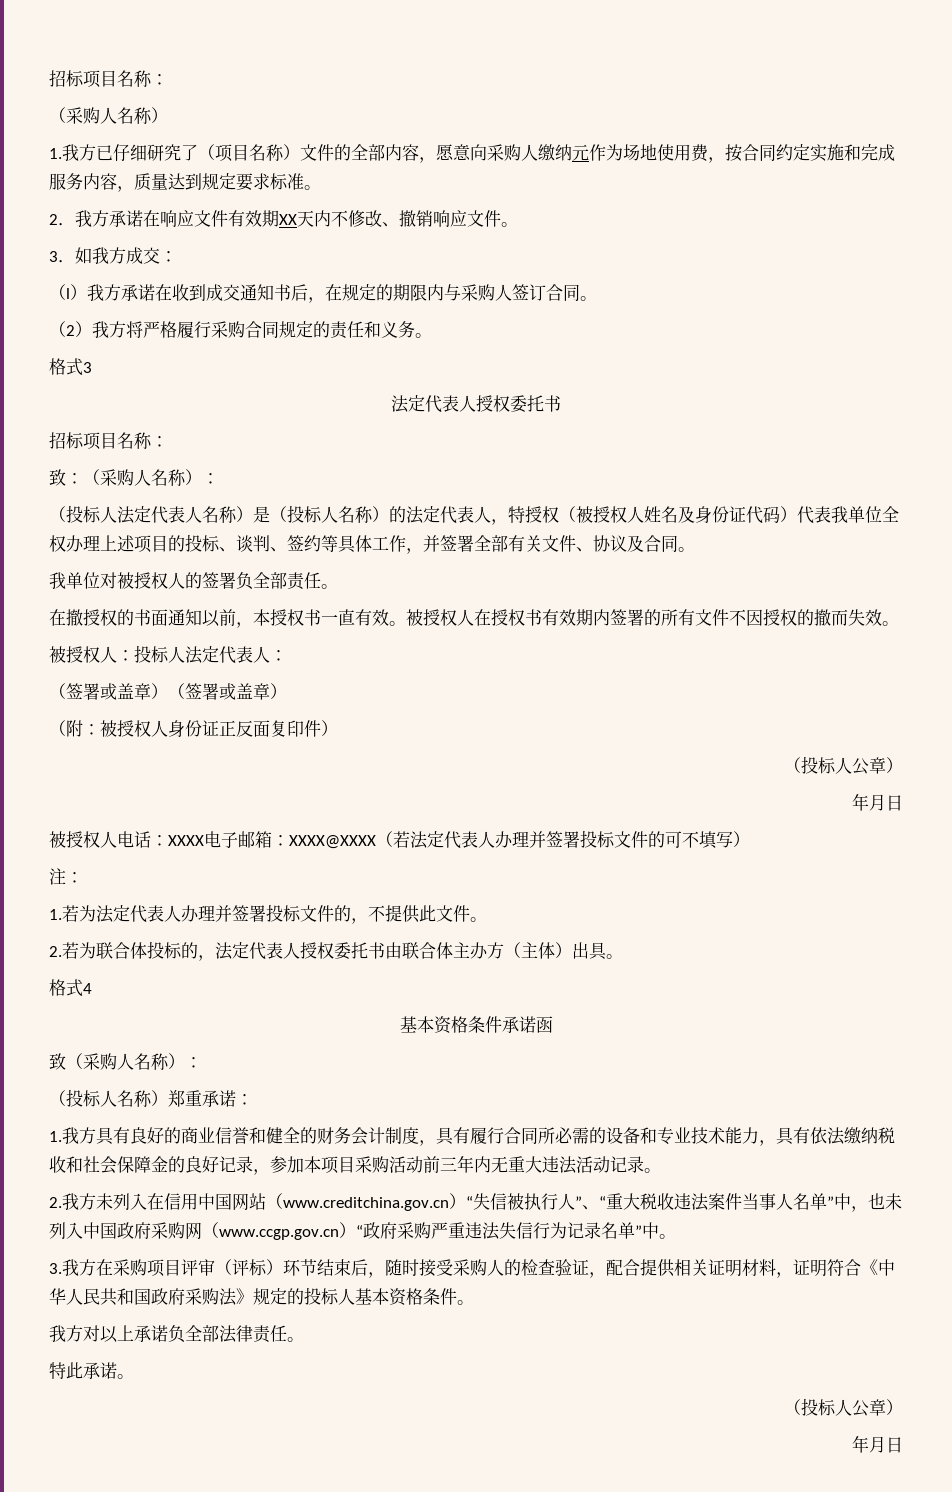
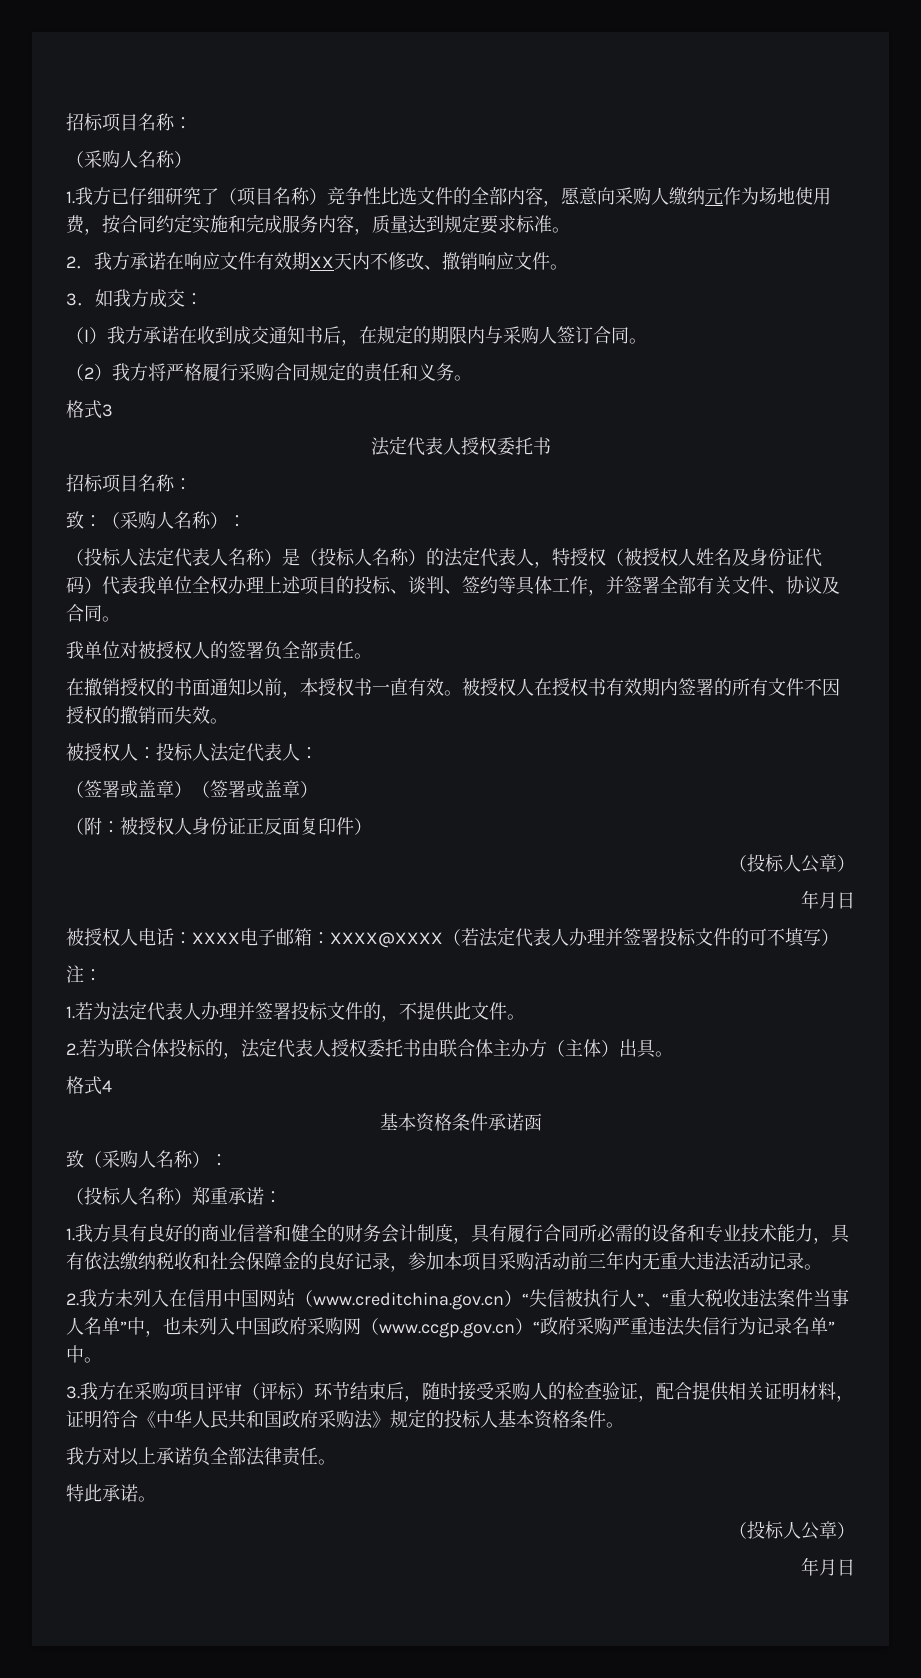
- 1.我方已仔细研究了（项目名称）文件的全部内容，愿意向采购人缴纳元作为场地使用费，按合同约定实施和完成服务内容，质量达到规定要求标准。
+ 1.我方已仔细研究了（项目名称）竞争性比选文件的全部内容，愿意向采购人缴纳元作为场地使用费，按合同约定实施和完成服务内容，质量达到规定要求标准。
- 在撤授权的书面通知以前，本授权书一直有效。
+ 在撤销授权的书面通知以前，本授权书一直有效。
- 被授权人在授权书有效期内签署的所有文件不因授权的撤而失效。
+ 被授权人在授权书有效期内签署的所有文件不因授权的撤销而失效。

